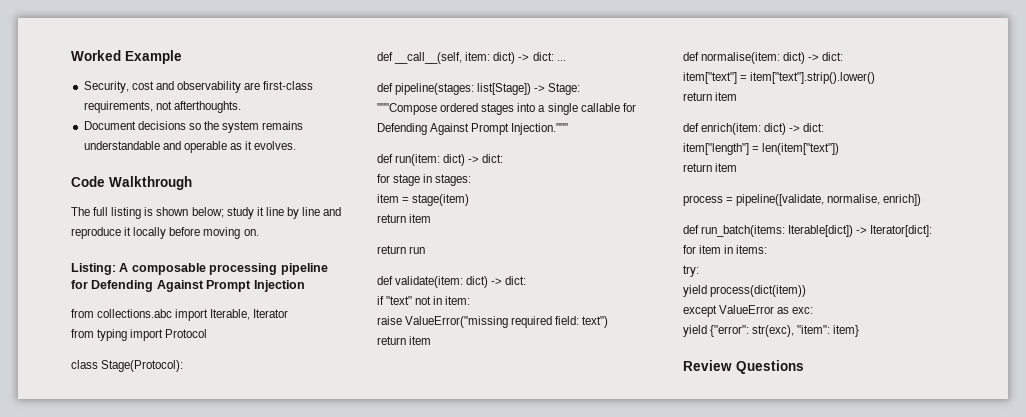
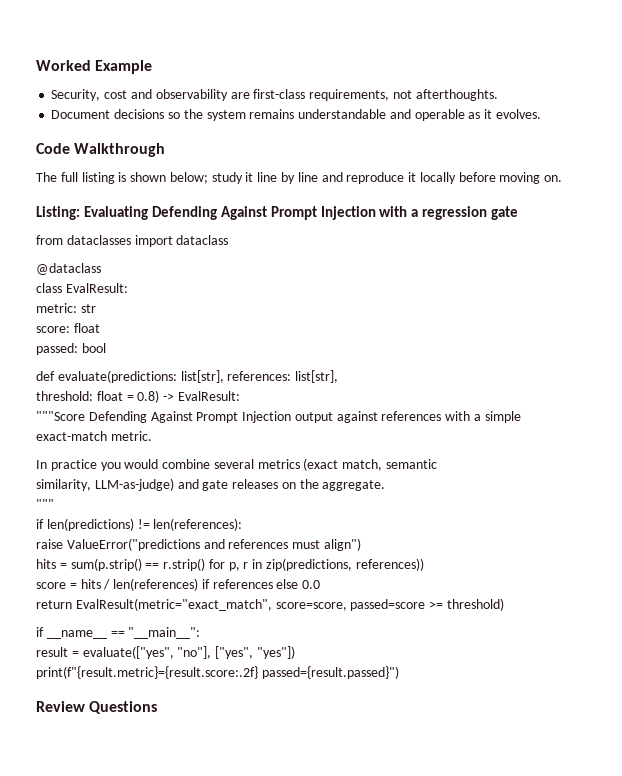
- Listing: A composable processing pipeline for Defending Against Prompt Injection
- from collections.abc import Iterable, Iterator
- from typing import Protocol
- class Stage(Protocol):
- def __call__(self, item: dict) -> dict: ...
- def pipeline(stages: list[Stage]) -> Stage:
- """Compose ordered stages into a single callable for Defending Against Prompt Injection."""
- def run(item: dict) -> dict:
- for stage in stages:
- item = stage(item)
- return item
- return run
- def validate(item: dict) -> dict:
- if "text" not in item:
- raise ValueError("missing required field: text")
- return item
- def normalise(item: dict) -> dict:
- item["text"] = item["text"].strip().lower()
- return item
- def enrich(item: dict) -> dict:
- item["length"] = len(item["text"])
- return item
- process = pipeline([validate, normalise, enrich])
- def run_batch(items: Iterable[dict]) -> Iterator[dict]:
- for item in items:
- try:
- yield process(dict(item))
- except ValueError as exc:
- yield {"error": str(exc), "item": item}
+ Listing: Evaluating Defending Against Prompt Injection with a regression gate
+ from dataclasses import dataclass
+ @dataclass
+ class EvalResult:
+ metric: str
+ score: float
+ passed: bool
+ def evaluate(predictions: list[str], references: list[str],
+ threshold: float = 0.8) -> EvalResult:
+ """Score Defending Against Prompt Injection output against references with a simple exact-match metric.
+ In practice you would combine several metrics (exact match, semantic
+ similarity, LLM-as-judge) and gate releases on the aggregate.
+ """
+ if len(predictions) != len(references):
+ raise ValueError("predictions and references must align")
+ hits = sum(p.strip() == r.strip() for p, r in zip(predictions, references))
+ score = hits / len(references) if references else 0.0
+ return EvalResult(metric="exact_match", score=score, passed=score >= threshold)
+ if __name__ == "__main__":
+ result = evaluate(["yes", "no"], ["yes", "yes"])
+ print(f"{result.metric}={result.score:.2f} passed={result.passed}")

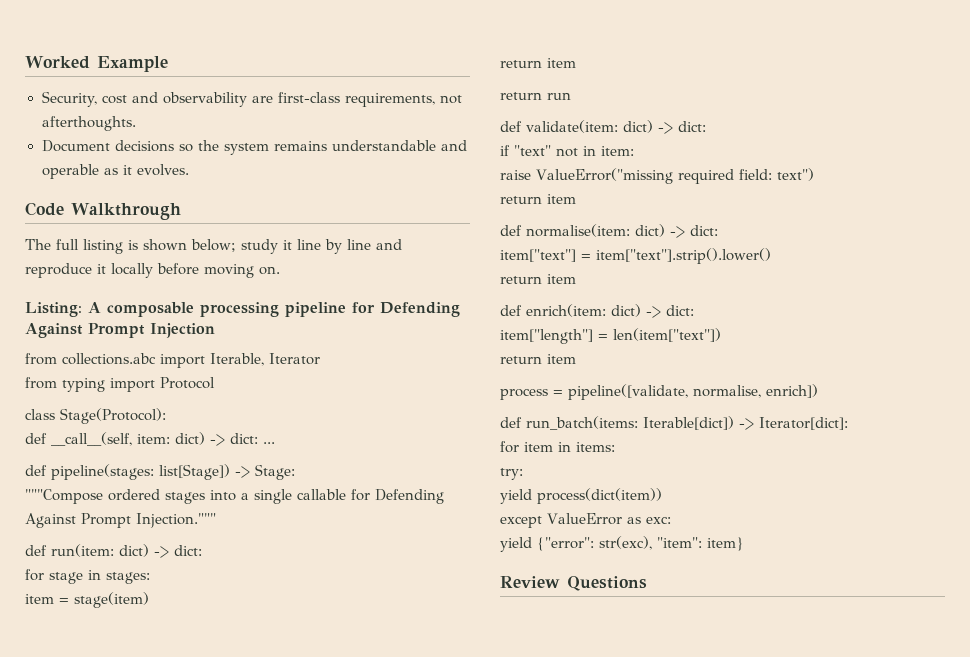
- Listing: Evaluating Defending Against Prompt Injection with a regression gate
- from dataclasses import dataclass
- @dataclass
- class EvalResult:
- metric: str
- score: float
- passed: bool
- def evaluate(predictions: list[str], references: list[str],
- threshold: float = 0.8) -> EvalResult:
- """Score Defending Against Prompt Injection output against references with a simple exact-match metric.
- In practice you would combine several metrics (exact match, semantic
- similarity, LLM-as-judge) and gate releases on the aggregate.
- """
- if len(predictions) != len(references):
- raise ValueError("predictions and references must align")
- hits = sum(p.strip() == r.strip() for p, r in zip(predictions, references))
- score = hits / len(references) if references else 0.0
- return EvalResult(metric="exact_match", score=score, passed=score >= threshold)
- if __name__ == "__main__":
- result = evaluate(["yes", "no"], ["yes", "yes"])
- print(f"{result.metric}={result.score:.2f} passed={result.passed}")
+ Listing: A composable processing pipeline for Defending Against Prompt Injection
+ from collections.abc import Iterable, Iterator
+ from typing import Protocol
+ class Stage(Protocol):
+ def __call__(self, item: dict) -> dict: ...
+ def pipeline(stages: list[Stage]) -> Stage:
+ """Compose ordered stages into a single callable for Defending Against Prompt Injection."""
+ def run(item: dict) -> dict:
+ for stage in stages:
+ item = stage(item)
+ return item
+ return run
+ def validate(item: dict) -> dict:
+ if "text" not in item:
+ raise ValueError("missing required field: text")
+ return item
+ def normalise(item: dict) -> dict:
+ item["text"] = item["text"].strip().lower()
+ return item
+ def enrich(item: dict) -> dict:
+ item["length"] = len(item["text"])
+ return item
+ process = pipeline([validate, normalise, enrich])
+ def run_batch(items: Iterable[dict]) -> Iterator[dict]:
+ for item in items:
+ try:
+ yield process(dict(item))
+ except ValueError as exc:
+ yield {"error": str(exc), "item": item}

